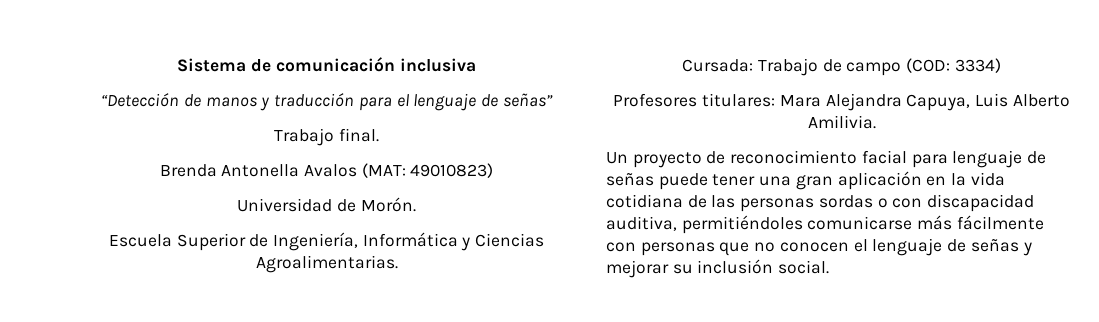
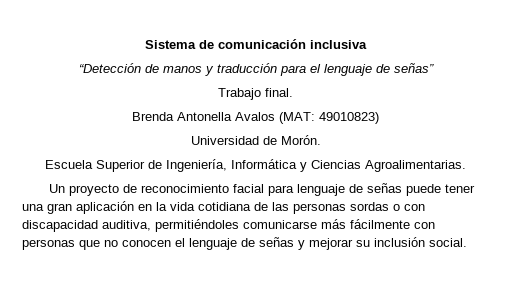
- Cursada: Trabajo de campo (COD: 3334)
- Profesores titulares: Mara Alejandra Capuya, Luis Alberto Amilivia.

